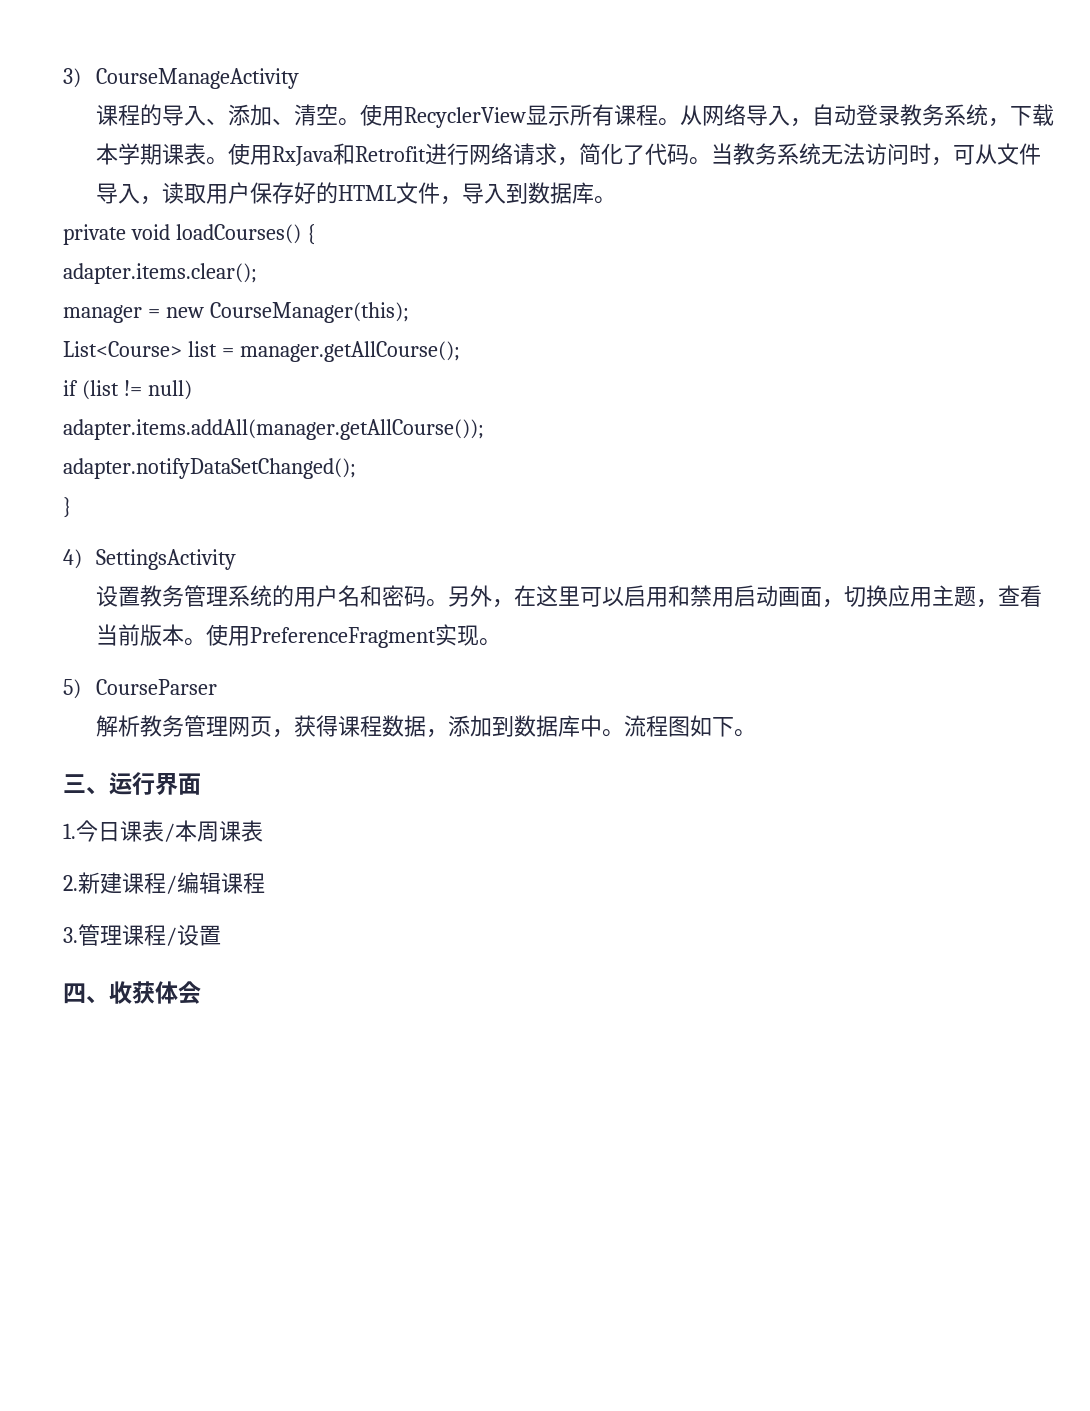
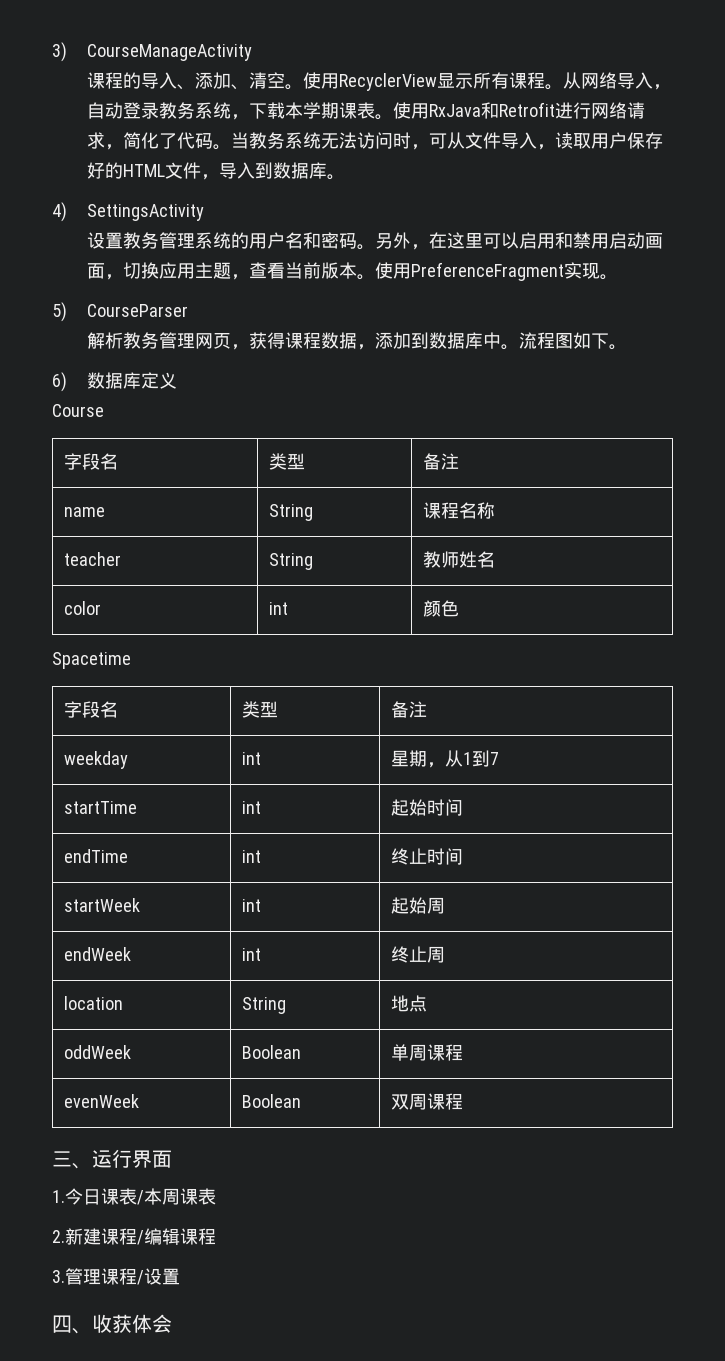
- private void loadCourses() {
- adapter.items.clear();
- manager = new CourseManager(this);
- List<Course> list = manager.getAllCourse();
- if (list != null)
- adapter.items.addAll(manager.getAllCourse());
- adapter.notifyDataSetChanged();
- }
+ 6)数据库定义
+ Course
+ 字段名 | 类型 | 备注
+ name | String | 课程名称
+ teacher | String | 教师姓名
+ color | int | 颜色
+ Spacetime
+ 字段名 | 类型 | 备注
+ weekday | int | 星期，从1到7
+ startTime | int | 起始时间
+ endTime | int | 终止时间
+ startWeek | int | 起始周
+ endWeek | int | 终止周
+ location | String | 地点
+ oddWeek | Boolean | 单周课程
+ evenWeek | Boolean | 双周课程

